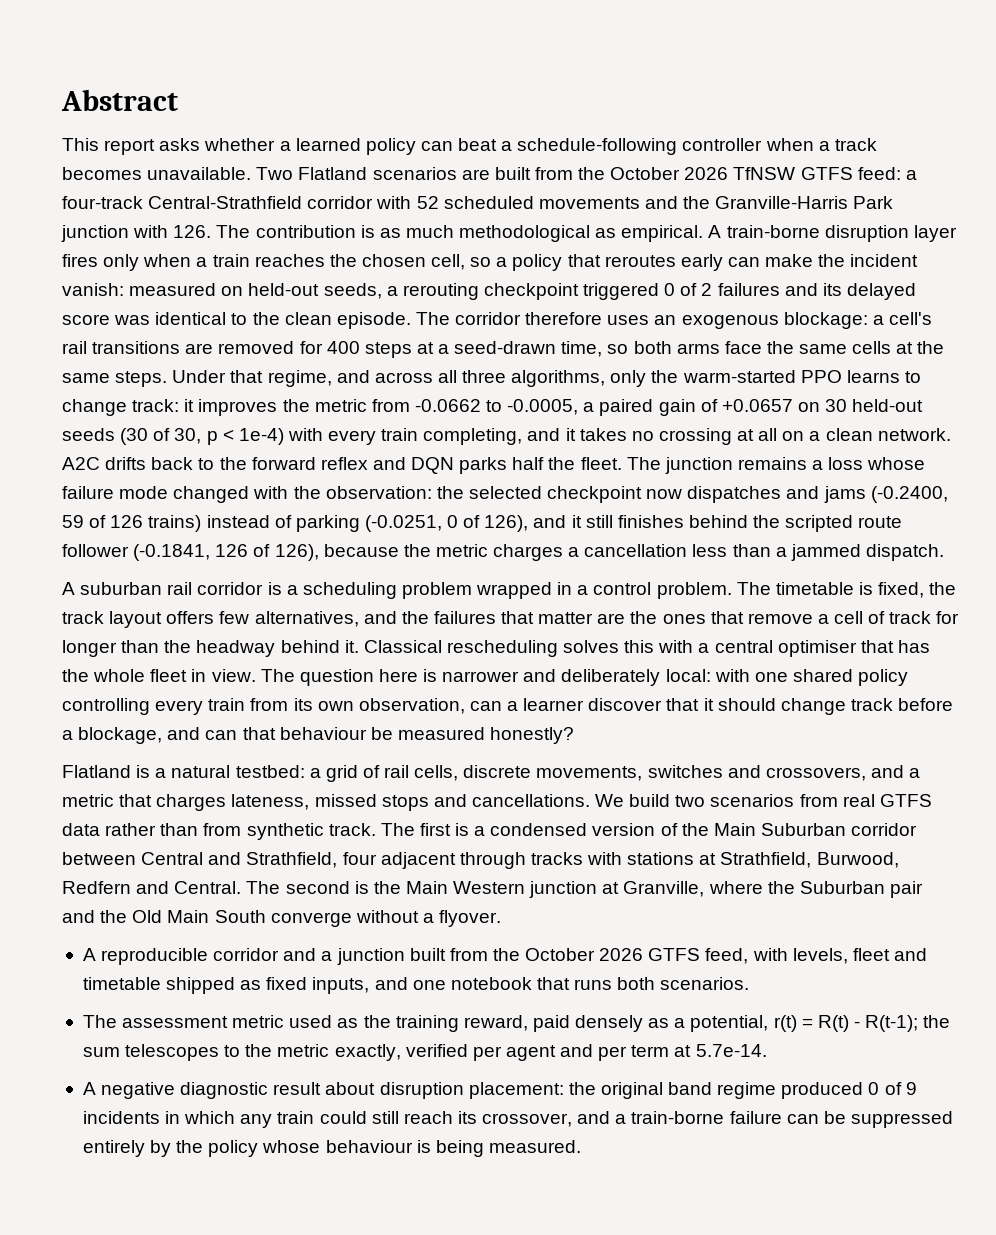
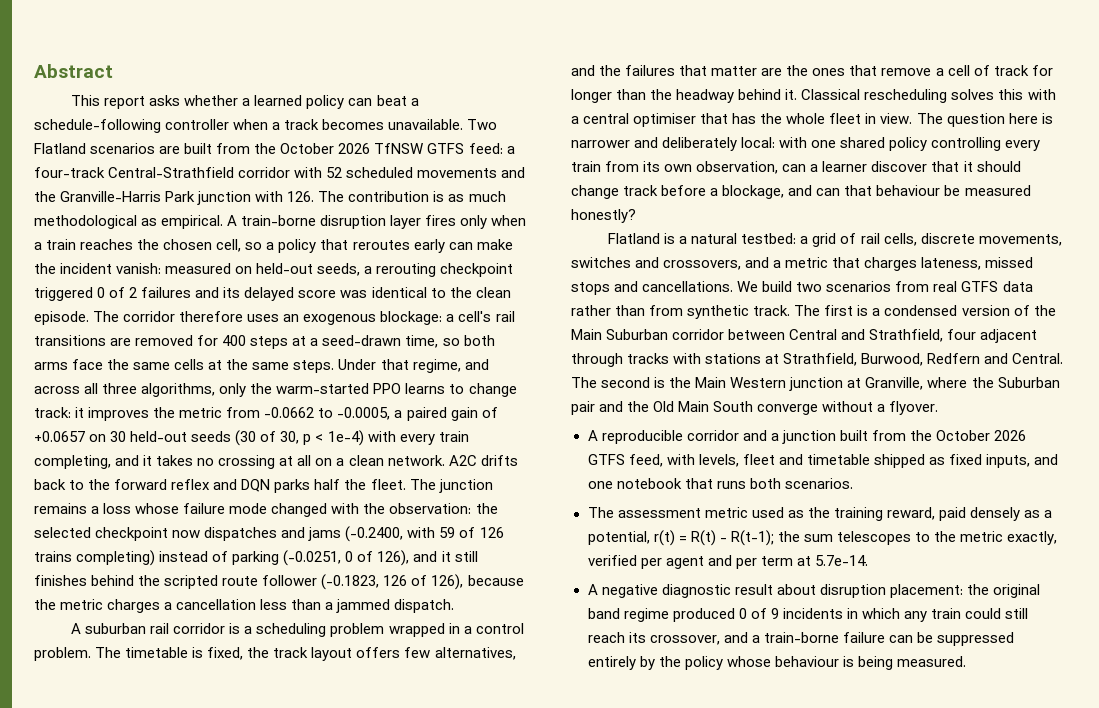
- The junction remains a loss whose failure mode changed with the observation: the selected checkpoint now dispatches and jams (-0.2400, 59 of 126 trains) instead of parking (-0.0251, 0 of 126), and it still finishes behind the scripted route follower (-0.1841, 126 of 126), because the metric charges a cancellation less than a jammed dispatch.
+ The junction remains a loss whose failure mode changed with the observation: the selected checkpoint now dispatches and jams (-0.2400, with 59 of 126 trains completing) instead of parking (-0.0251, 0 of 126), and it still finishes behind the scripted route follower (-0.1823, 126 of 126), because the metric charges a cancellation less than a jammed dispatch.

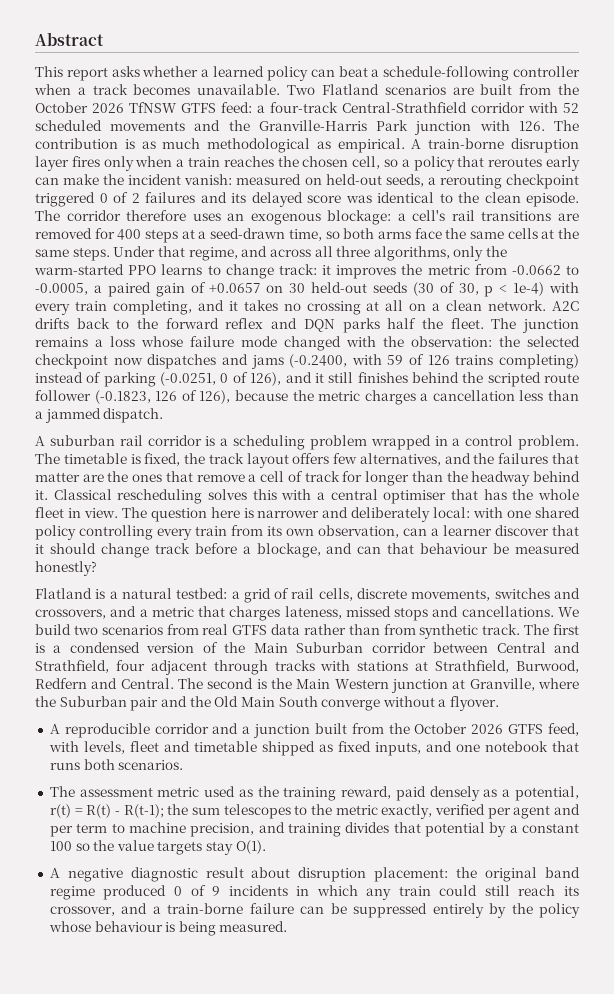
- The assessment metric used as the training reward, paid densely as a potential, r(t) = R(t) - R(t-1); the sum telescopes to the metric exactly, verified per agent and per term at 5.7e-14.
+ The assessment metric used as the training reward, paid densely as a potential, r(t) = R(t) - R(t-1); the sum telescopes to the metric exactly, verified per agent and per term to machine precision, and training divides that potential by a constant 100 so the value targets stay O(1).

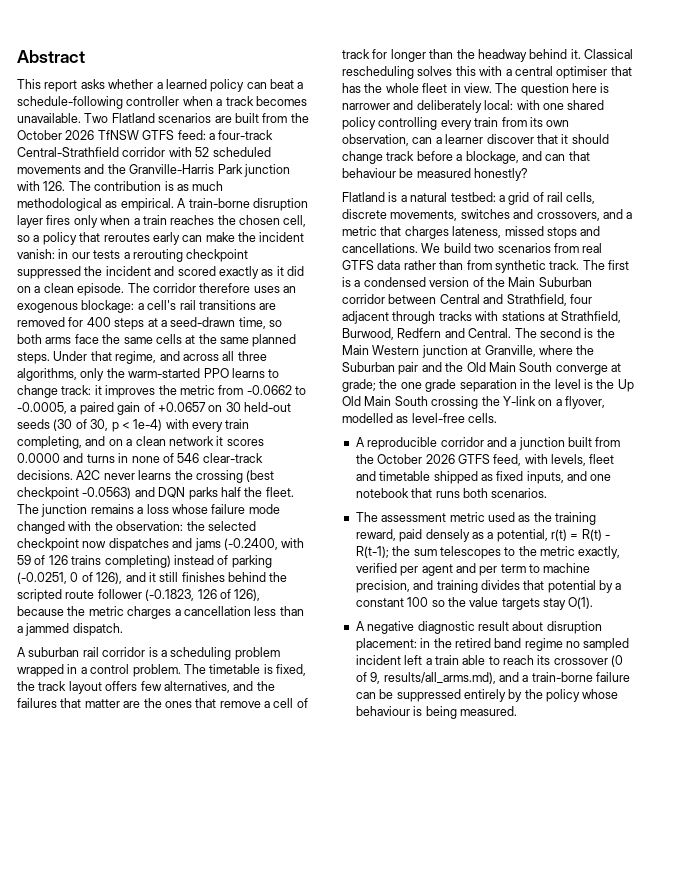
- A train-borne disruption layer fires only when a train reaches the chosen cell, so a policy that reroutes early can make the incident vanish: measured on held-out seeds, a rerouting checkpoint triggered 0 of 2 failures and its delayed score was identical to the clean episode.
+ A train-borne disruption layer fires only when a train reaches the chosen cell, so a policy that reroutes early can make the incident vanish: in our tests a rerouting checkpoint suppressed the incident and scored exactly as it did on a clean episode.
- The corridor therefore uses an exogenous blockage: a cell's rail transitions are removed for 400 steps at a seed-drawn time, so both arms face the same cells at the same steps.
+ The corridor therefore uses an exogenous blockage: a cell's rail transitions are removed for 400 steps at a seed-drawn time, so both arms face the same cells at the same planned steps.
- Under that regime, and across all three algorithms, only the warm-started PPO learns to change track: it improves the metric from -0.0662 to -0.0005, a paired gain of +0.0657 on 30 held-out seeds (30 of 30, p < 1e-4) with every train completing, and it takes no crossing at all on a clean network. A2C drifts back to the forward reflex and DQN parks half the fleet.
+ Under that regime, and across all three algorithms, only the warm-started PPO learns to change track: it improves the metric from -0.0662 to -0.0005, a paired gain of +0.0657 on 30 held-out seeds (30 of 30, p < 1e-4) with every train completing, and on a clean network it scores 0.0000 and turns in none of 546 clear-track decisions. A2C never learns the crossing (best checkpoint -0.0563) and DQN parks half the fleet.
- The second is the Main Western junction at Granville, where the Suburban pair and the Old Main South converge without a flyover.
+ The second is the Main Western junction at Granville, where the Suburban pair and the Old Main South converge at grade; the one grade separation in the level is the Up Old Main South crossing the Y-link on a flyover, modelled as level-free cells.
- A negative diagnostic result about disruption placement: the original band regime produced 0 of 9 incidents in which any train could still reach its crossover, and a train-borne failure can be suppressed entirely by the policy whose behaviour is being measured.
+ A negative diagnostic result about disruption placement: in the retired band regime no sampled incident left a train able to reach its crossover (0 of 9, results/all_arms.md), and a train-borne failure can be suppressed entirely by the policy whose behaviour is being measured.

